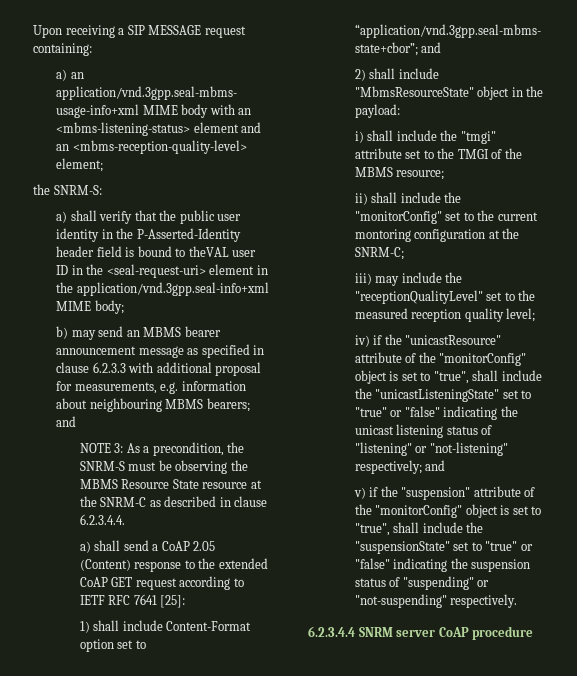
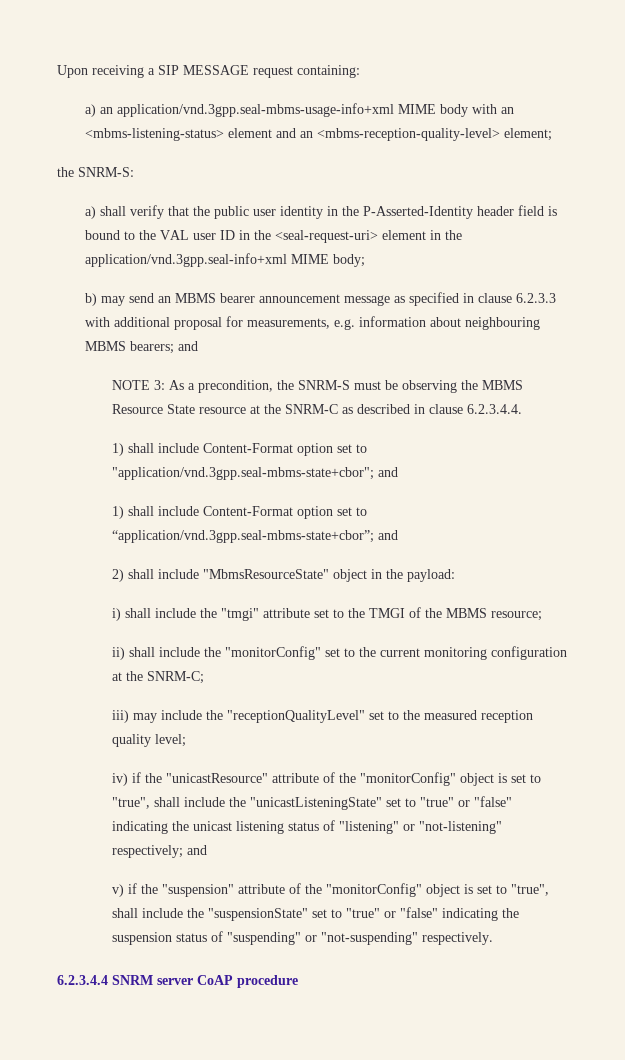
- a) shall verify that the public user identity in the P-Asserted-Identity header field is bound to theVAL user ID in the <seal-request-uri> element in the application/vnd.3gpp.seal-info+xml MIME body;
+ a) shall verify that the public user identity in the P-Asserted-Identity header field is bound to the VAL user ID in the <seal-request-uri> element in the application/vnd.3gpp.seal-info+xml MIME body;
  NOTE 3: As a precondition, the SNRM-S must be observing the MBMS Resource State resource at the SNRM-C as described in clause 6.2.3.4.4.
- a) shall send a CoAP 2.05 (Content) response to the extended CoAP GET request according to IETF RFC 7641 [25]:
+ 1) shall include Content-Format option set to "application/vnd.3gpp.seal-mbms-state+cbor"; and
- ii) shall include the "monitorConfig" set to the current montoring configuration at the SNRM-C;
+ ii) shall include the "monitorConfig" set to the current monitoring configuration at the SNRM-C;

